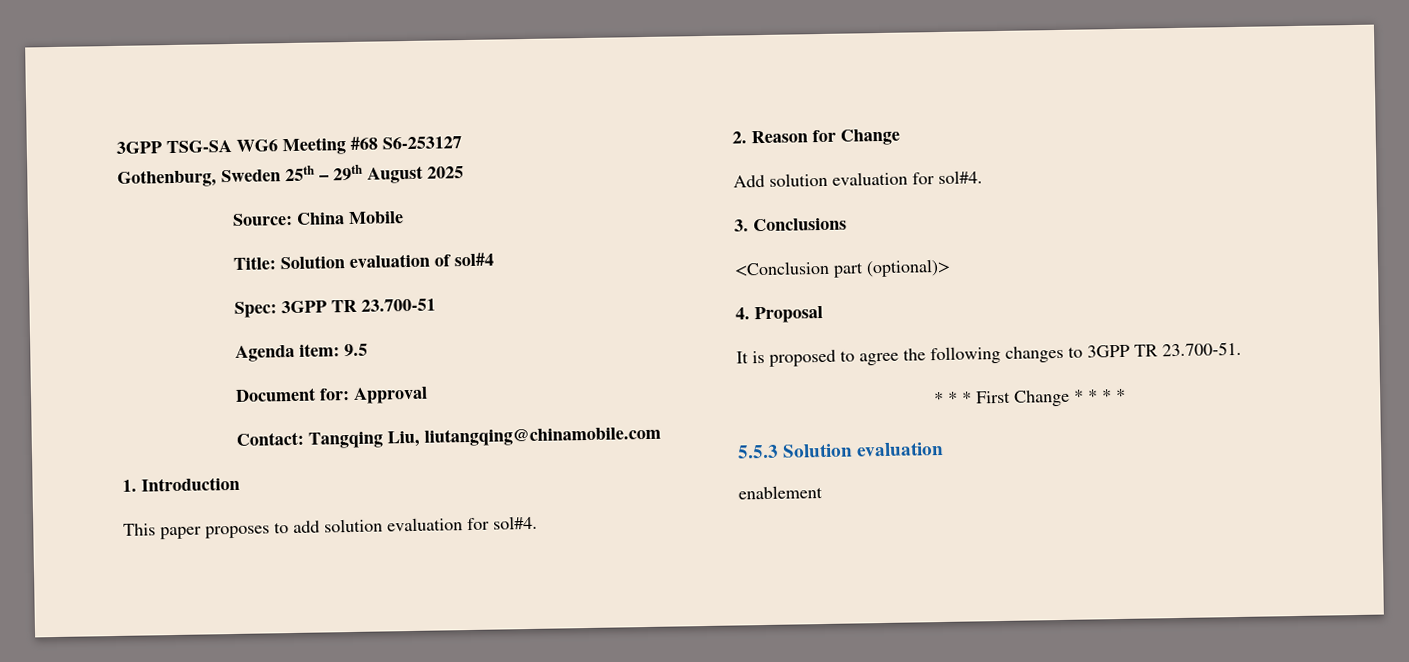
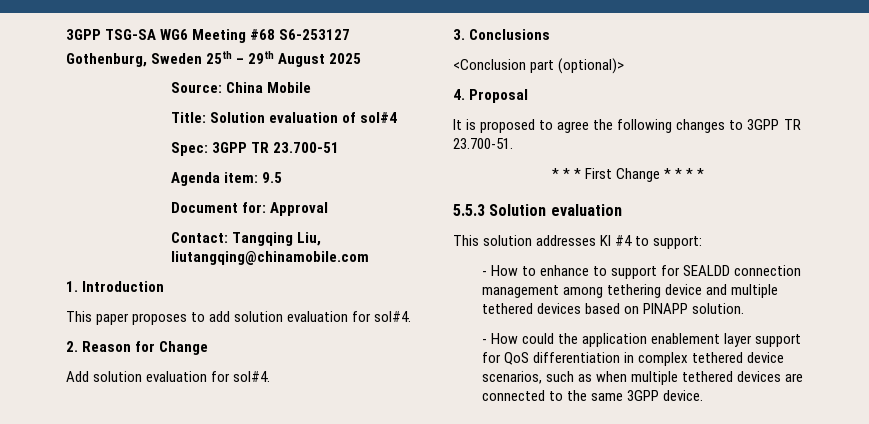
- enablement
+ This solution addresses KI #4 to support:
+ - How to enhance to support for SEALDD connection management among tethering device and multiple tethered devices based on PINAPP solution.
+ - How could the application enablement layer support for QoS differentiation in complex tethered device scenarios, such as when multiple tethered devices are connected to the same 3GPP device.

